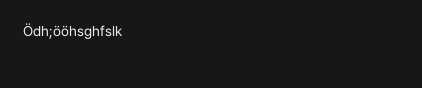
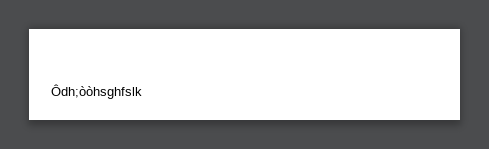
- Ödh;ööhsghfslk
+ Ôdh;òòhsghfslk

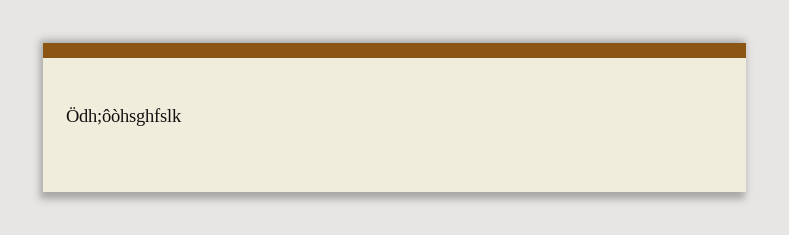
- Ôdh;òòhsghfslk
+ Ödh;ôòhsghfslk

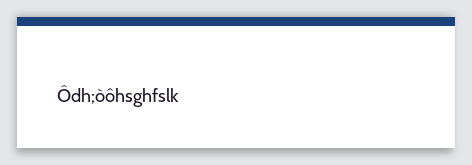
- Ödh;ôòhsghfslk
+ Ôdh;òôhsghfslk

